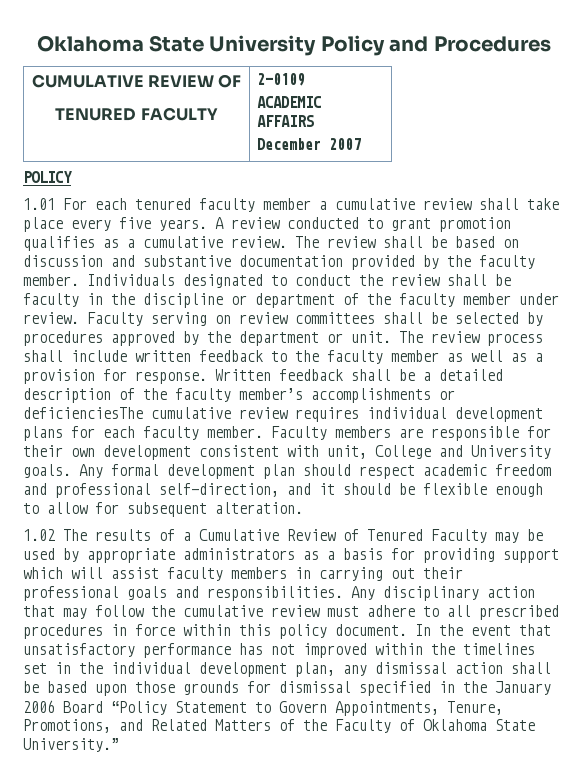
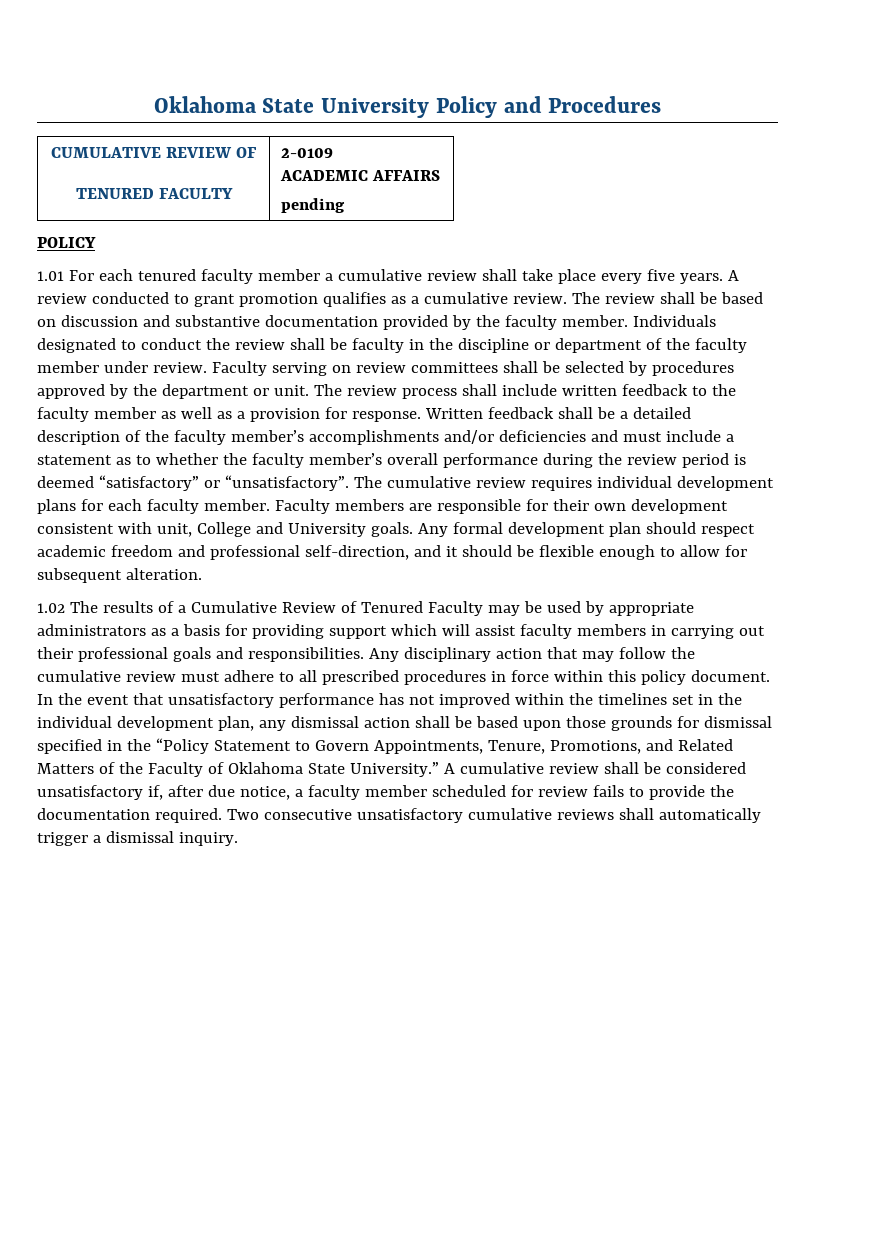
  CUMULATIVE REVIEW OF
  TENURED FACULTY | 2-0109
  ACADEMIC AFFAIRS
- December 2007
+ pending
- Written feedback shall be a detailed description of the faculty member’s accomplishments or deficienciesThe cumulative review requires individual development plans for each faculty member.
+ Written feedback shall be a detailed description of the faculty member’s accomplishments and/or deficiencies and must include a statement as to whether the faculty member’s overall performance during the review period is deemed “satisfactory” or “unsatisfactory”. The cumulative review requires individual development plans for each faculty member.
- In the event that unsatisfactory performance has not improved within the timelines set in the individual development plan, any dismissal action shall be based upon those grounds for dismissal specified in the January 2006 Board “Policy Statement to Govern Appointments, Tenure, Promotions, and Related Matters of the Faculty of Oklahoma State University.”
+ In the event that unsatisfactory performance has not improved within the timelines set in the individual development plan, any dismissal action shall be based upon those grounds for dismissal specified in the “Policy Statement to Govern Appointments, Tenure, Promotions, and Related Matters of the Faculty of Oklahoma State University.”
+ A cumulative review shall be considered unsatisfactory if, after due notice, a faculty member scheduled for review fails to provide the documentation required. Two consecutive unsatisfactory cumulative reviews shall automatically trigger a dismissal inquiry.

